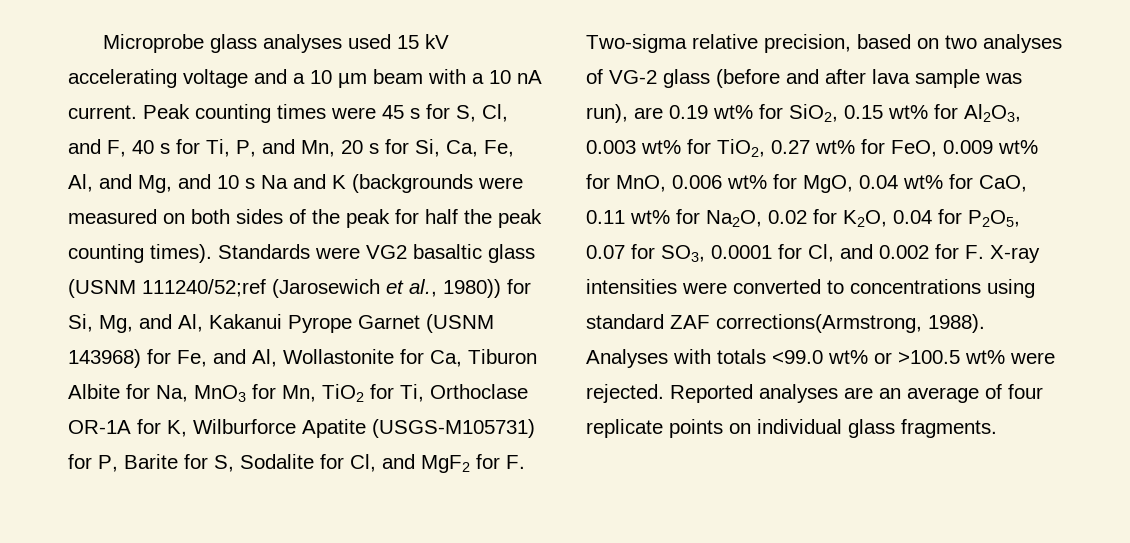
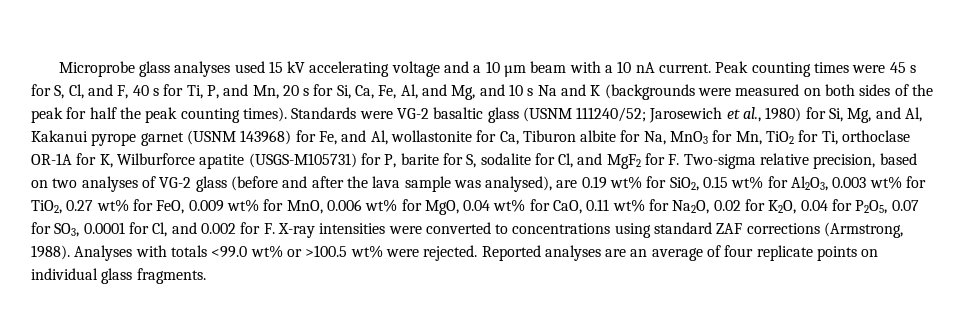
- Standards were VG2 basaltic glass (USNM 111240/52;ref (Jarosewich et al., 1980)) for Si, Mg, and Al, Kakanui Pyrope Garnet (USNM 143968) for Fe, and Al, Wollastonite for Ca, Tiburon Albite for Na, MnO3 for Mn, TiO2 for Ti, Orthoclase OR-1A for K, Wilburforce Apatite (USGS-M105731) for P, Barite for S, Sodalite for Cl, and MgF2 for F. Two-sigma relative precision, based on two analyses of VG-2 glass (before and after lava sample was run), are 0.19 wt% for SiO2, 0.15 wt% for Al2O3, 0.003 wt% for TiO2, 0.27 wt% for FeO, 0.009 wt% for MnO, 0.006 wt% for MgO, 0.04 wt% for CaO, 0.11 wt% for Na2O, 0.02 for K2O, 0.04 for P2O5, 0.07 for SO3, 0.0001 for Cl, and 0.002 for F. X-ray intensities were converted to concentrations using standard ZAF corrections(Armstrong, 1988).
+ Standards were VG-2 basaltic glass (USNM 111240/52; Jarosewich et al., 1980) for Si, Mg, and Al, Kakanui pyrope garnet (USNM 143968) for Fe, and Al, wollastonite for Ca, Tiburon albite for Na, MnO3 for Mn, TiO2 for Ti, orthoclase OR-1A for K, Wilburforce apatite (USGS-M105731) for P, barite for S, sodalite for Cl, and MgF2 for F. Two-sigma relative precision, based on two analyses of VG-2 glass (before and after the lava sample was analysed), are 0.19 wt% for SiO2, 0.15 wt% for Al2O3, 0.003 wt% for TiO2, 0.27 wt% for FeO, 0.009 wt% for MnO, 0.006 wt% for MgO, 0.04 wt% for CaO, 0.11 wt% for Na2O, 0.02 for K2O, 0.04 for P2O5, 0.07 for SO3, 0.0001 for Cl, and 0.002 for F. X-ray intensities were converted to concentrations using standard ZAF corrections (Armstrong, 1988).

